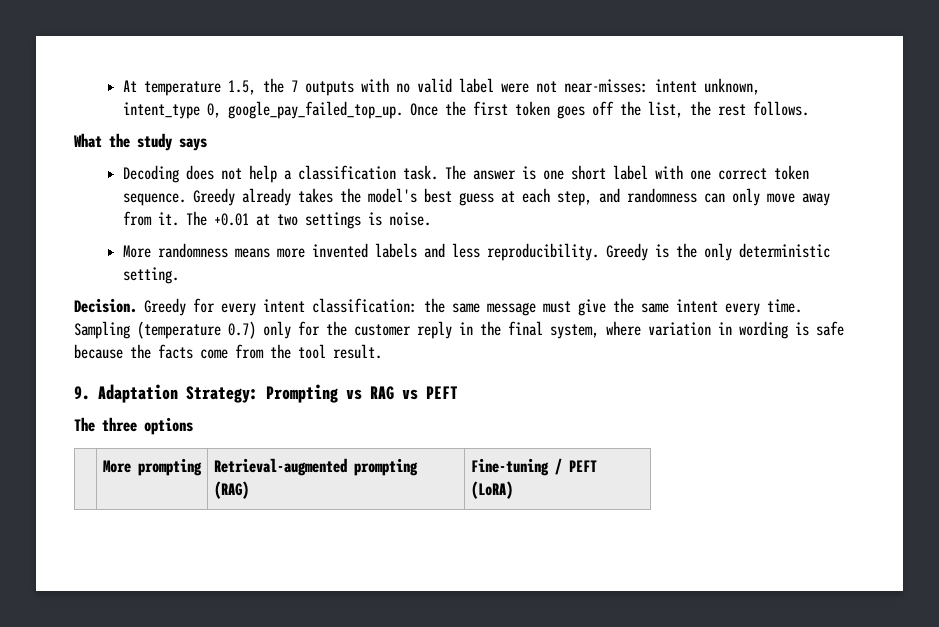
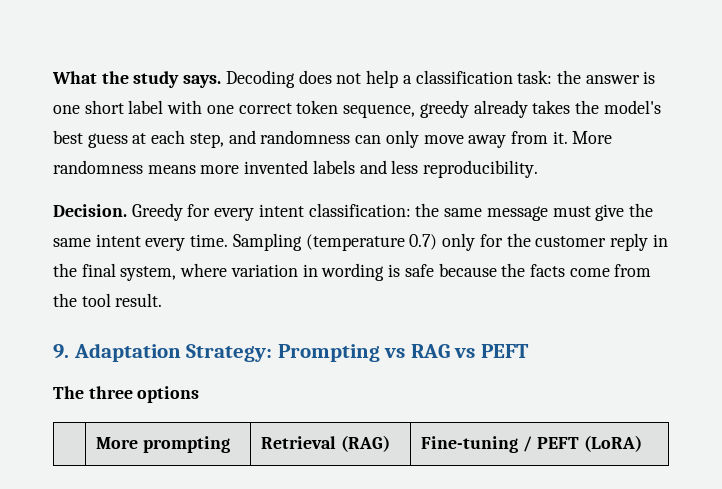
- At temperature 1.5, the 7 outputs with no valid label were not near-misses: intent unknown, intent_type 0, google_pay_failed_top_up. Once the first token goes off the list, the rest follows.
- What the study says
- Decoding does not help a classification task. The answer is one short label with one correct token sequence. Greedy already takes the model's best guess at each step, and randomness can only move away from it. The +0.01 at two settings is noise.
- More randomness means more invented labels and less reproducibility. Greedy is the only deterministic setting.
+ What the study says. Decoding does not help a classification task: the answer is one short label with one correct token sequence, greedy already takes the model's best guess at each step, and randomness can only move away from it. More randomness means more invented labels and less reproducibility.
- | More prompting | Retrieval-augmented prompting (RAG) | Fine-tuning / PEFT (LoRA)
+ | More prompting | Retrieval (RAG) | Fine-tuning / PEFT (LoRA)

